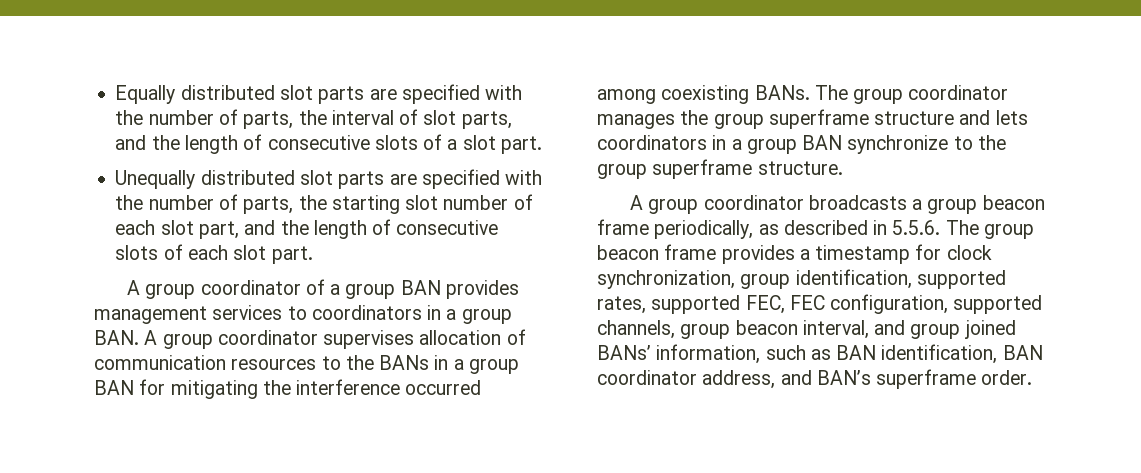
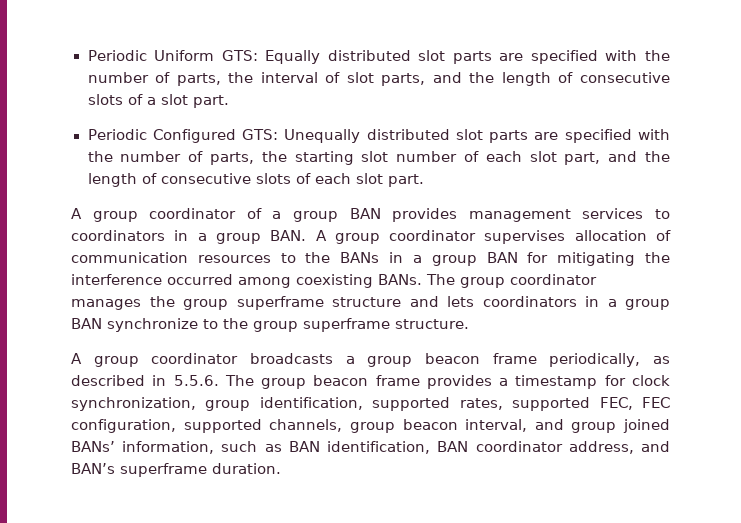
- Equally distributed slot parts are specified with the number of parts, the interval of slot parts, and the length of consecutive slots of a slot part.
+ Periodic Uniform GTS: Equally distributed slot parts are specified with the number of parts, the interval of slot parts, and the length of consecutive slots of a slot part.
- Unequally distributed slot parts are specified with the number of parts, the starting slot number of each slot part, and the length of consecutive slots of each slot part.
+ Periodic Configured GTS: Unequally distributed slot parts are specified with the number of parts, the starting slot number of each slot part, and the length of consecutive slots of each slot part.
- A group coordinator broadcasts a group beacon frame periodically, as described in 5.5.6. The group beacon frame provides a timestamp for clock synchronization, group identification, supported rates, supported FEC, FEC configuration, supported channels, group beacon interval, and group joined BANs’ information, such as BAN identification, BAN coordinator address, and BAN’s superframe order.
+ A group coordinator broadcasts a group beacon frame periodically, as described in 5.5.6. The group beacon frame provides a timestamp for clock synchronization, group identification, supported rates, supported FEC, FEC configuration, supported channels, group beacon interval, and group joined BANs’ information, such as BAN identification, BAN coordinator address, and BAN’s superframe duration.

